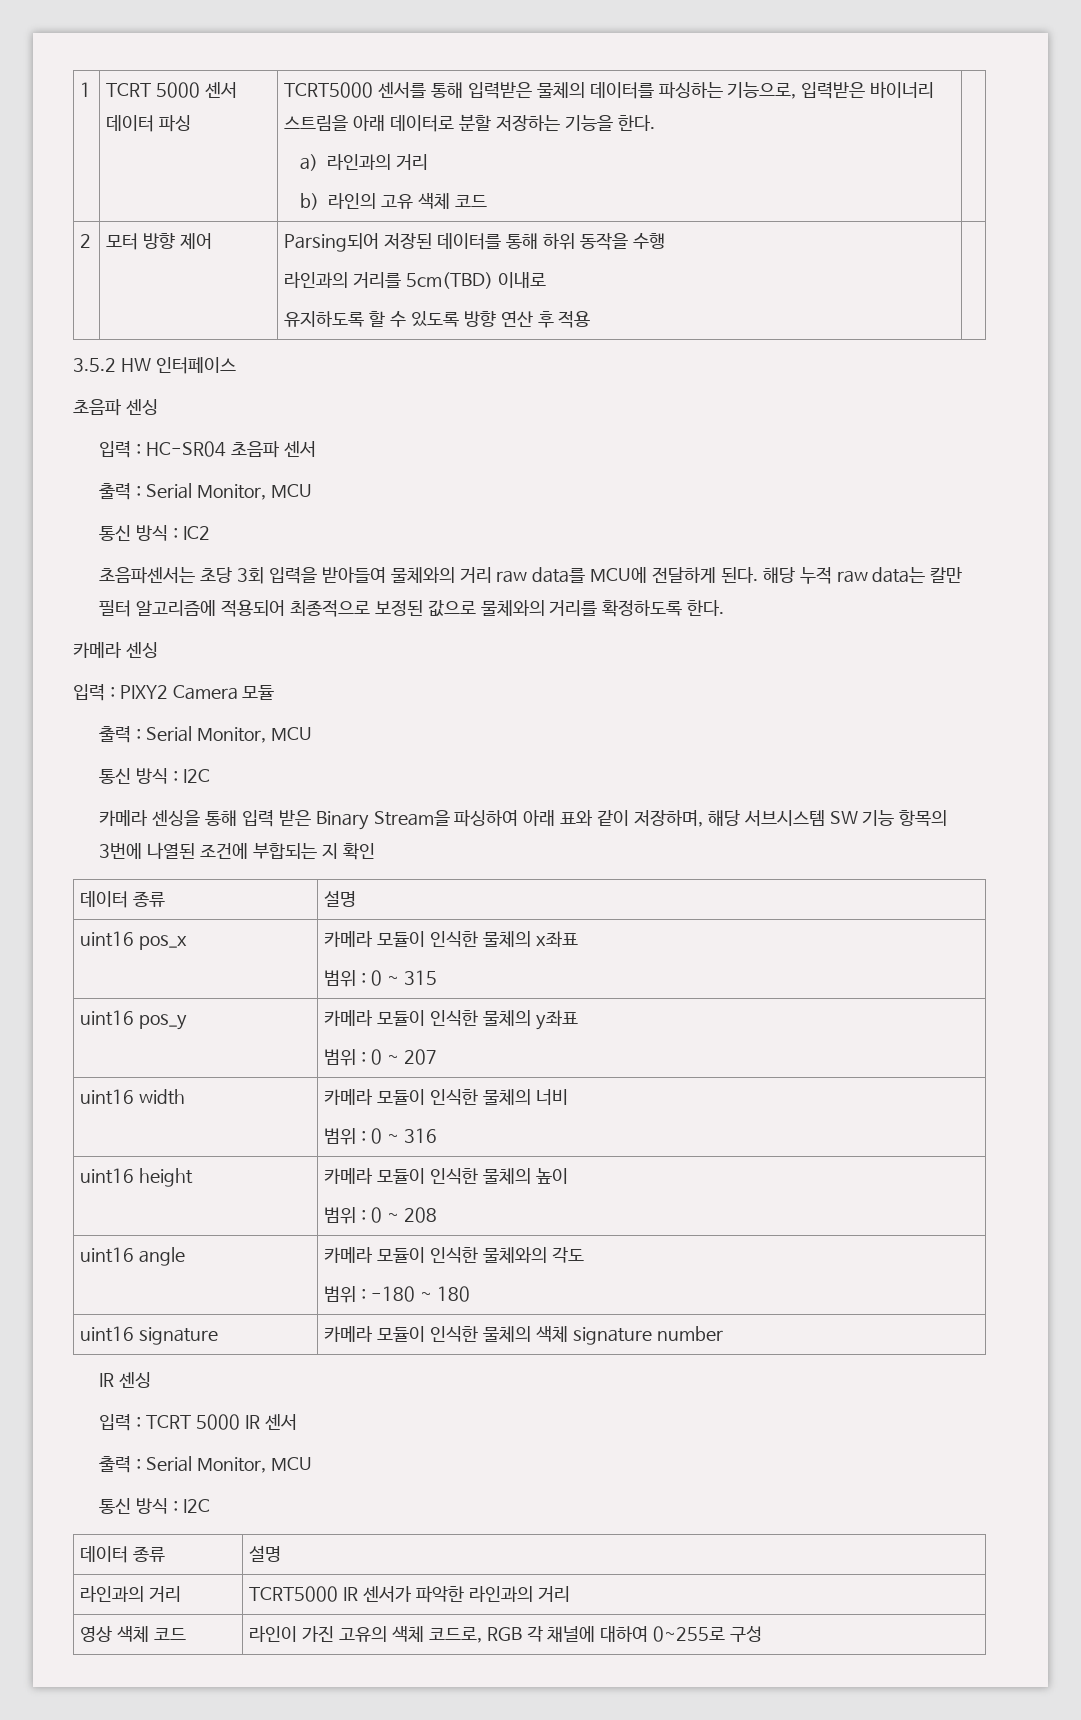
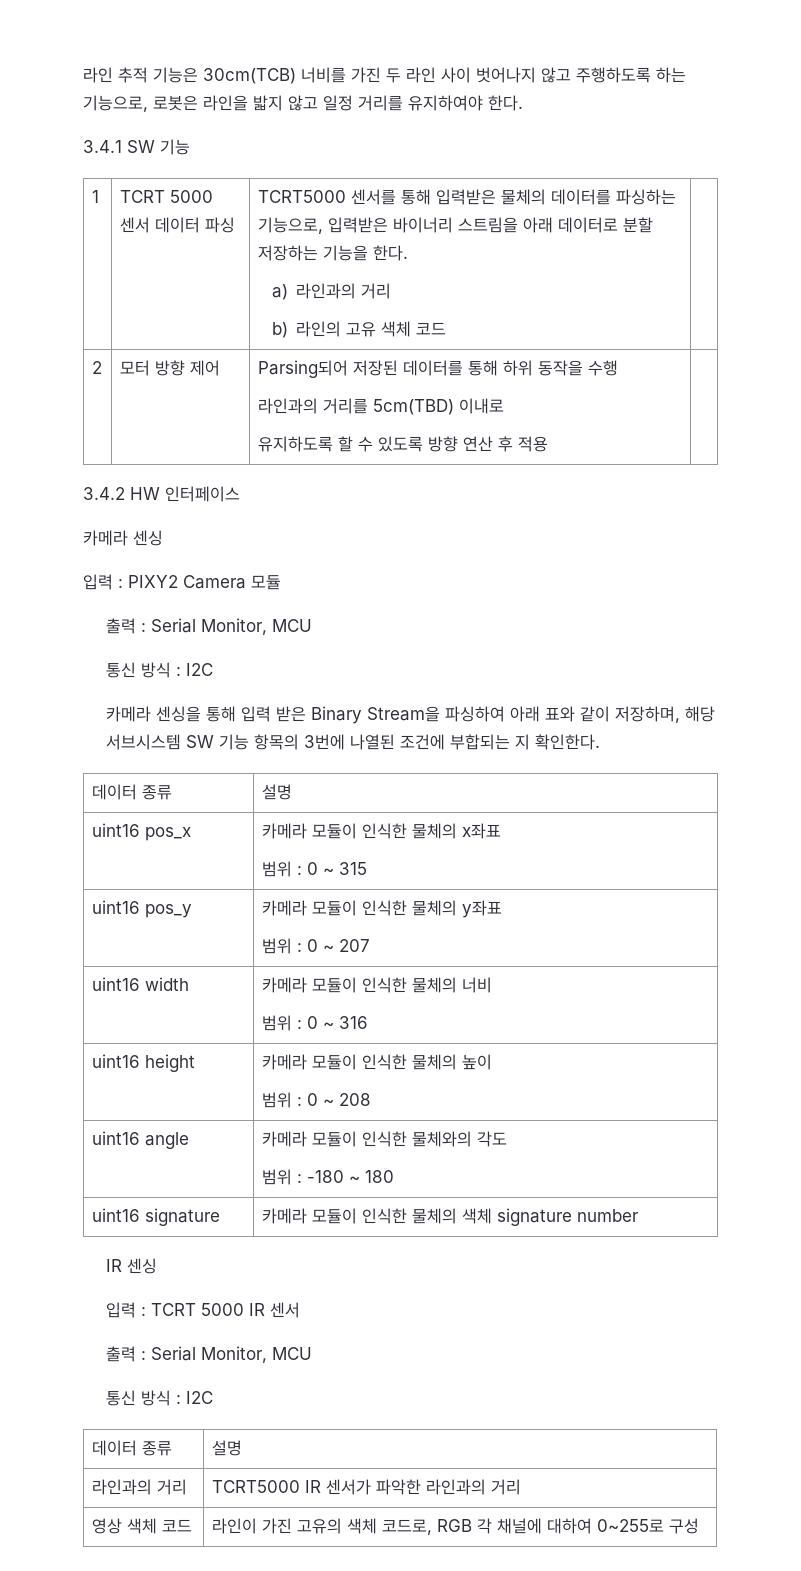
+ 라인 추적 기능은 30cm(TCB) 너비를 가진 두 라인 사이 벗어나지 않고 주행하도록 하는 기능으로, 로봇은 라인을 밟지 않고 일정 거리를 유지하여야 한다.
+ 3.4.1 SW 기능
- 3.5.2 HW 인터페이스
+ 3.4.2 HW 인터페이스
- 초음파 센싱
- 입력 : HC-SR04 초음파 센서
- 출력 : Serial Monitor, MCU
- 통신 방식 : IC2
- 초음파센서는 초당 3회 입력을 받아들여 물체와의 거리 raw data를 MCU에 전달하게 된다. 해당 누적 raw data는 칼만 필터 알고리즘에 적용되어 최종적으로 보정된 값으로 물체와의 거리를 확정하도록 한다.
- 카메라 센싱을 통해 입력 받은 Binary Stream을 파싱하여 아래 표와 같이 저장하며, 해당 서브시스템 SW 기능 항목의 3번에 나열된 조건에 부합되는 지 확인
+ 카메라 센싱을 통해 입력 받은 Binary Stream을 파싱하여 아래 표와 같이 저장하며, 해당 서브시스템 SW 기능 항목의 3번에 나열된 조건에 부합되는 지 확인한다.

